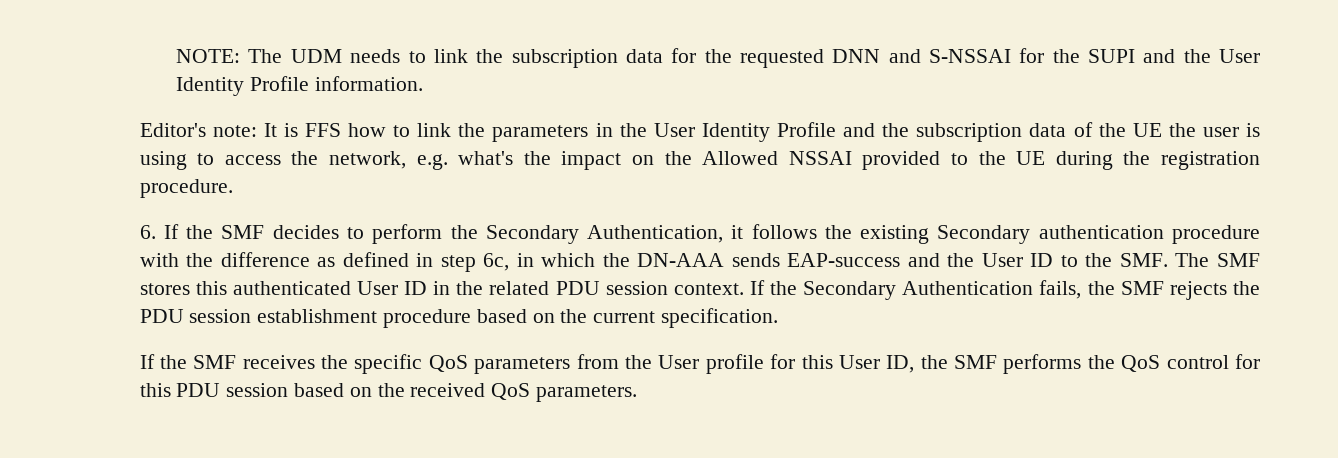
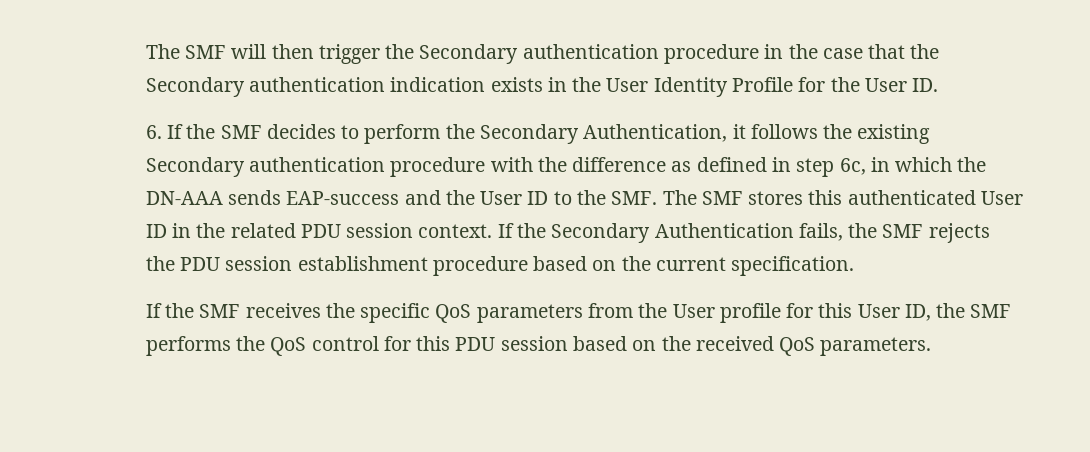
- NOTE: The UDM needs to link the subscription data for the requested DNN and S-NSSAI for the SUPI and the User Identity Profile information.
- Editor's note: It is FFS how to link the parameters in the User Identity Profile and the subscription data of the UE the user is using to access the network, e.g. what's the impact on the Allowed NSSAI provided to the UE during the registration procedure.
+ The SMF will then trigger the Secondary authentication procedure in the case that the Secondary authentication indication exists in the User Identity Profile for the User ID.

